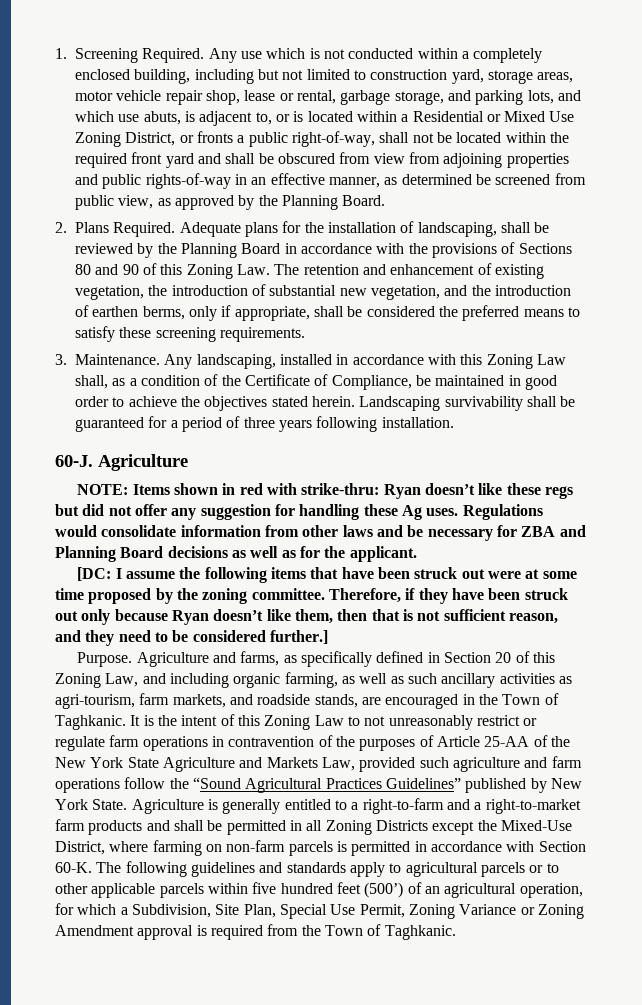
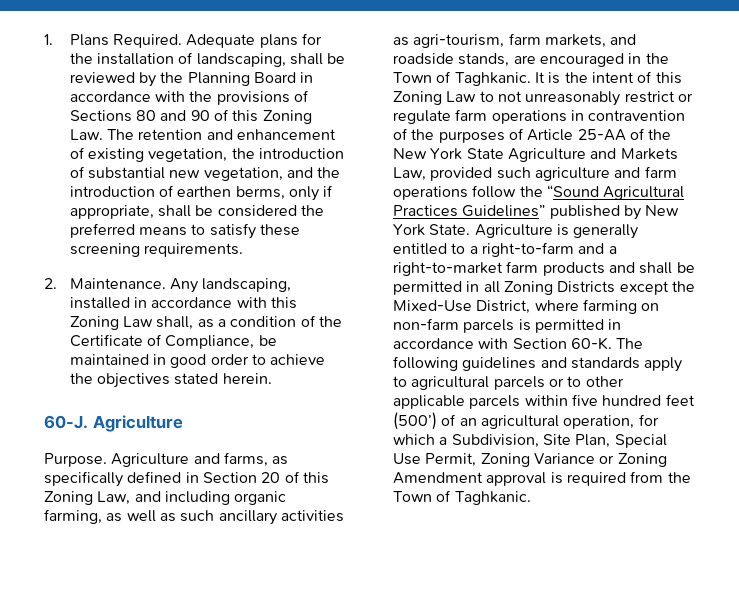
- 1. Screening Required. Any use which is not conducted within a completely enclosed building, including but not limited to construction yard, storage areas, motor vehicle repair shop, lease or rental, garbage storage, and parking lots, and which use abuts, is adjacent to, or is located within a Residential or Mixed Use Zoning District, or fronts a public right-of-way, shall not be located within the required front yard and shall be obscured from view from adjoining properties and public rights-of-way in an effective manner, as determined be screened from public view, as approved by the Planning Board.
- 2. Plans Required.
+ 1. Plans Required.
- 3. Maintenance.
+ 2. Maintenance.
- Any landscaping, installed in accordance with this Zoning Law shall, as a condition of the Certificate of Compliance, be maintained in good order to achieve the objectives stated herein. Landscaping survivability shall be guaranteed for a period of three years following installation.
+ Any landscaping, installed in accordance with this Zoning Law shall, as a condition of the Certificate of Compliance, be maintained in good order to achieve the objectives stated herein.
  60-J. Agriculture
- NOTE: Items shown in red with strike-thru: Ryan doesn’t like these regs but did not offer any suggestion for handling these Ag uses. Regulations would consolidate information from other laws and be necessary for ZBA and Planning Board decisions as well as for the applicant.
- [DC: I assume the following items that have been struck out were at some time proposed by the zoning committee. Therefore, if they have been struck out only because Ryan doesn’t like them, then that is not sufficient reason, and they need to be considered further.]

